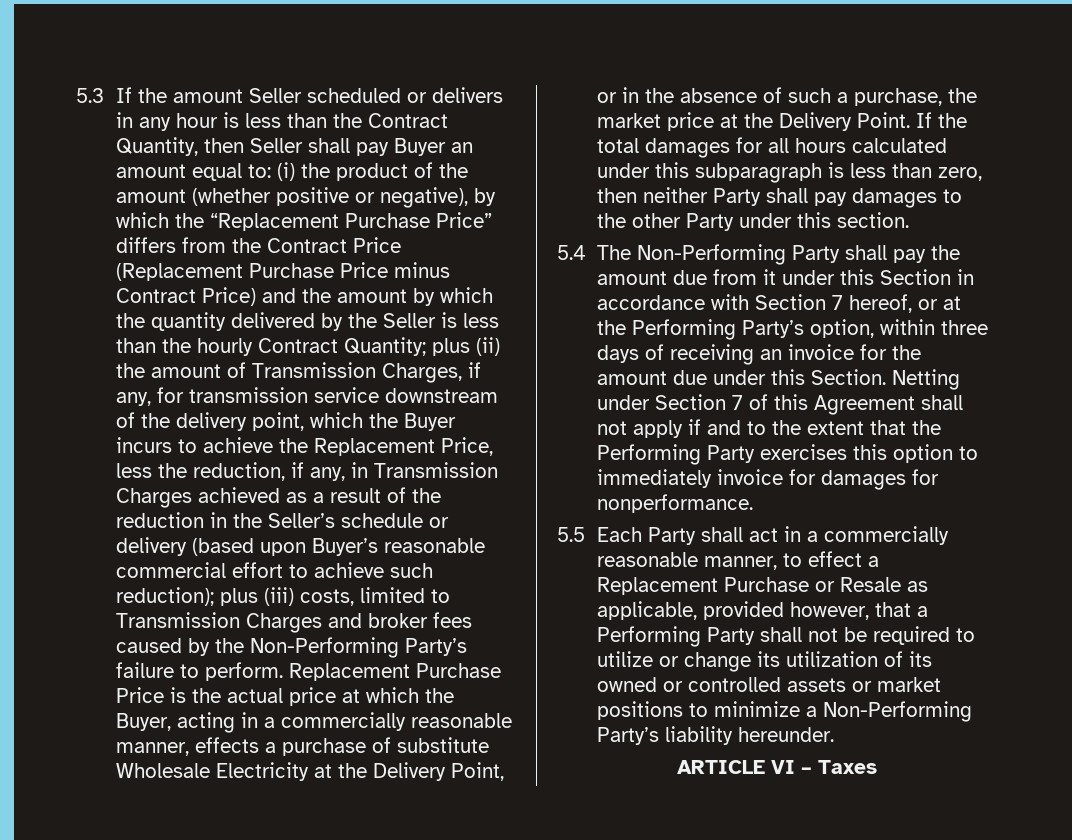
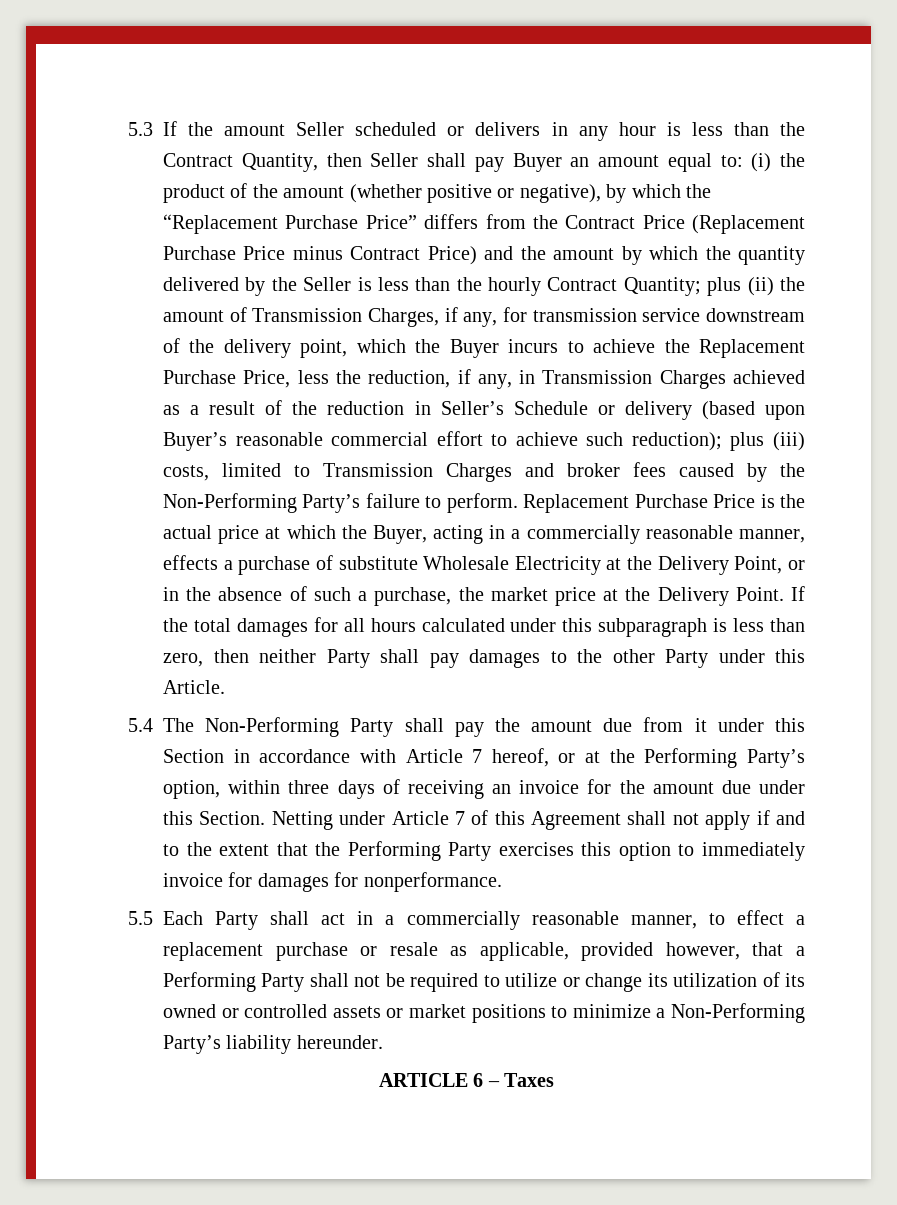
- plus (ii) the amount of Transmission Charges, if any, for transmission service downstream of the delivery point, which the Buyer incurs to achieve the Replacement Price, less the reduction, if any, in Transmission Charges achieved as a result of the reduction in the Seller’s schedule or delivery (based upon Buyer’s reasonable commercial effort to achieve such reduction);
+ plus (ii) the amount of Transmission Charges, if any, for transmission service downstream of the delivery point, which the Buyer incurs to achieve the Replacement Purchase Price, less the reduction, if any, in Transmission Charges achieved as a result of the reduction in Seller’s Schedule or delivery (based upon Buyer’s reasonable commercial effort to achieve such reduction);
- If the total damages for all hours calculated under this subparagraph is less than zero, then neither Party shall pay damages to the other Party under this section.
+ If the total damages for all hours calculated under this subparagraph is less than zero, then neither Party shall pay damages to the other Party under this Article.
- 5.4 The Non-Performing Party shall pay the amount due from it under this Section in accordance with Section 7 hereof, or at the Performing Party’s option, within three days of receiving an invoice for the amount due under this Section.
+ 5.4 The Non-Performing Party shall pay the amount due from it under this Section in accordance with Article 7 hereof, or at the Performing Party’s option, within three days of receiving an invoice for the amount due under this Section.
- Netting under Section 7 of this Agreement shall not apply if and to the extent that the Performing Party exercises this option to immediately invoice for damages for nonperformance.
+ Netting under Article 7 of this Agreement shall not apply if and to the extent that the Performing Party exercises this option to immediately invoice for damages for nonperformance.
- 5.5 Each Party shall act in a commercially reasonable manner, to effect a Replacement Purchase or Resale as applicable, provided however, that a Performing Party shall not be required to utilize or change its utilization of its owned or controlled assets or market positions to minimize a Non-Performing Party’s liability hereunder.
+ 5.5 Each Party shall act in a commercially reasonable manner, to effect a replacement purchase or resale as applicable, provided however, that a Performing Party shall not be required to utilize or change its utilization of its owned or controlled assets or market positions to minimize a Non-Performing Party’s liability hereunder.
- ARTICLE VI – Taxes
+ ARTICLE 6 – Taxes

